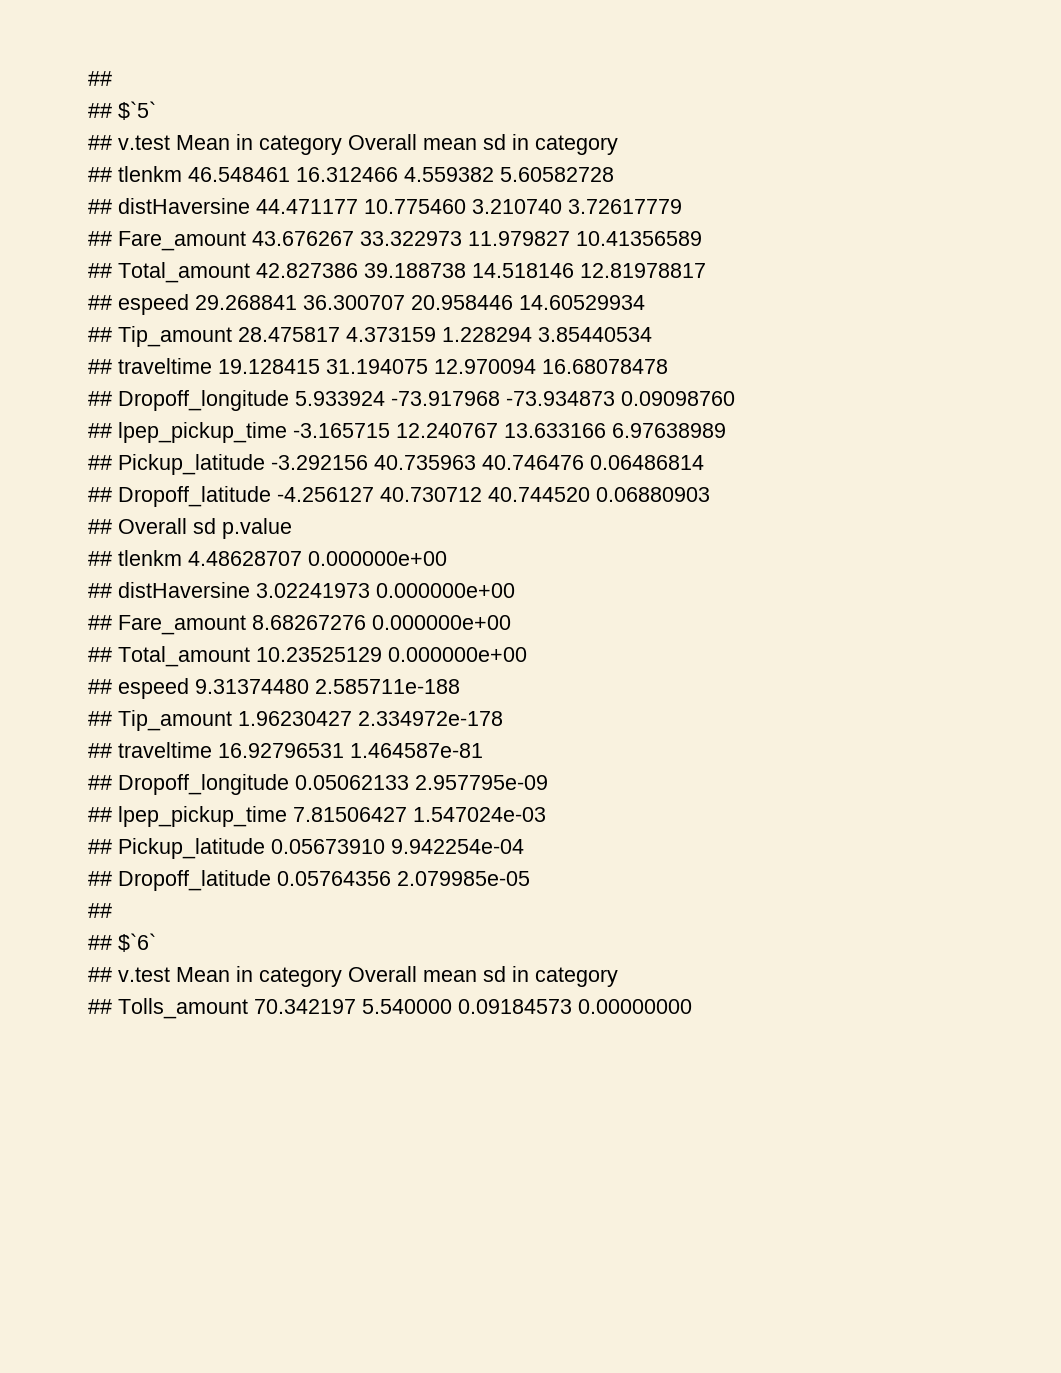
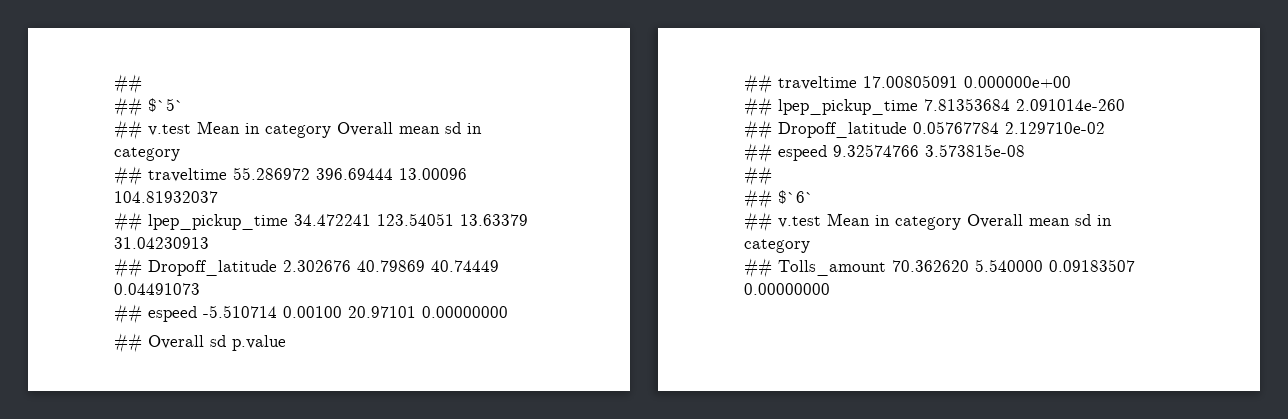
- ## tlenkm 46.548461 16.312466 4.559382 5.60582728
- ## distHaversine 44.471177 10.775460 3.210740 3.72617779
- ## Fare_amount 43.676267 33.322973 11.979827 10.41356589
- ## Total_amount 42.827386 39.188738 14.518146 12.81978817
- ## espeed 29.268841 36.300707 20.958446 14.60529934
- ## Tip_amount 28.475817 4.373159 1.228294 3.85440534
- ## traveltime 19.128415 31.194075 12.970094 16.68078478
- ## Dropoff_longitude 5.933924 -73.917968 -73.934873 0.09098760
- ## lpep_pickup_time -3.165715 12.240767 13.633166 6.97638989
- ## Pickup_latitude -3.292156 40.735963 40.746476 0.06486814
- ## Dropoff_latitude -4.256127 40.730712 40.744520 0.06880903
+ ## traveltime 55.286972 396.69444 13.00096 104.81932037
+ ## lpep_pickup_time 34.472241 123.54051 13.63379 31.04230913
+ ## Dropoff_latitude 2.302676 40.79869 40.74449 0.04491073
+ ## espeed -5.510714 0.00100 20.97101 0.00000000
- ## tlenkm 4.48628707 0.000000e+00
- ## distHaversine 3.02241973 0.000000e+00
- ## Fare_amount 8.68267276 0.000000e+00
- ## Total_amount 10.23525129 0.000000e+00
- ## espeed 9.31374480 2.585711e-188
- ## Tip_amount 1.96230427 2.334972e-178
- ## traveltime 16.92796531 1.464587e-81
- ## Dropoff_longitude 0.05062133 2.957795e-09
- ## lpep_pickup_time 7.81506427 1.547024e-03
- ## Pickup_latitude 0.05673910 9.942254e-04
- ## Dropoff_latitude 0.05764356 2.079985e-05
+ ## traveltime 17.00805091 0.000000e+00
+ ## lpep_pickup_time 7.81353684 2.091014e-260
+ ## Dropoff_latitude 0.05767784 2.129710e-02
+ ## espeed 9.32574766 3.573815e-08
- ## Tolls_amount 70.342197 5.540000 0.09184573 0.00000000
+ ## Tolls_amount 70.362620 5.540000 0.09183507 0.00000000

